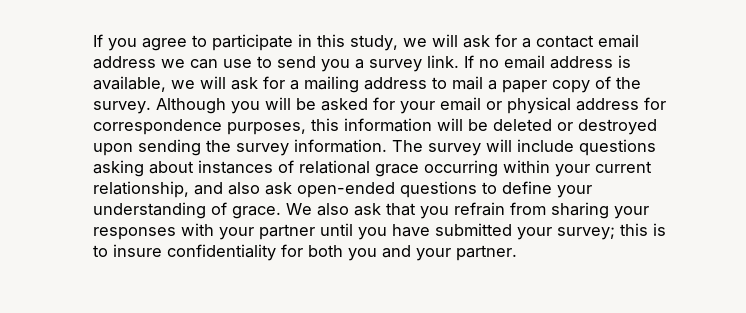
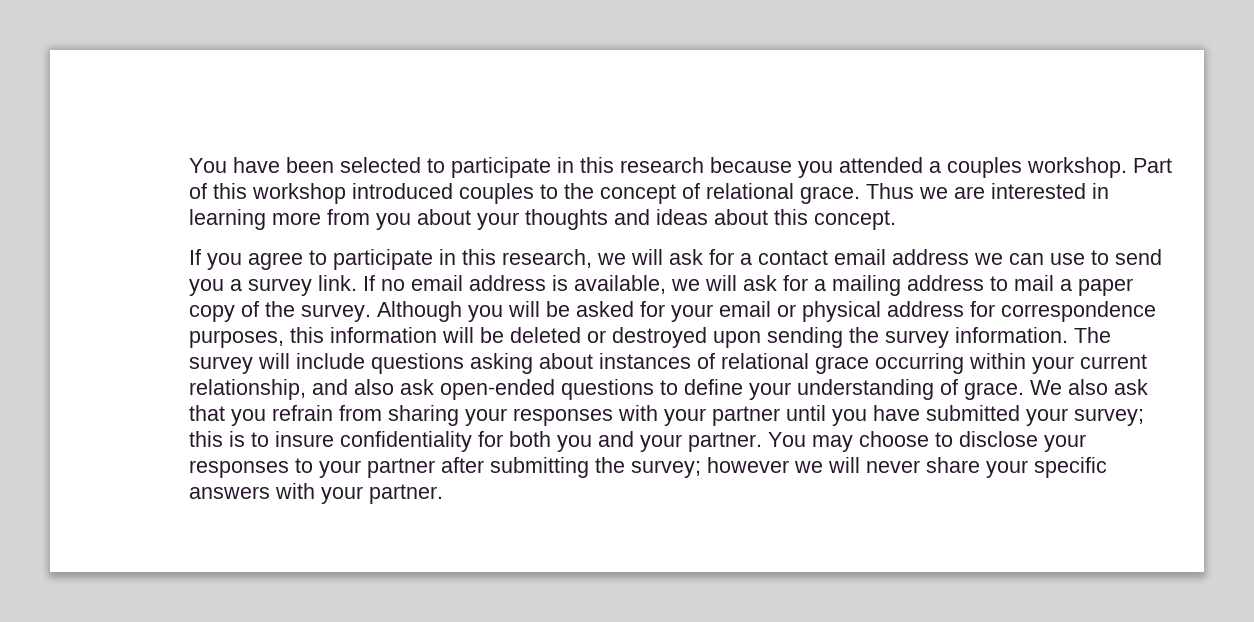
+ You have been selected to participate in this research because you attended a couples workshop. Part of this workshop introduced couples to the concept of relational grace. Thus we are interested in learning more from you about your thoughts and ideas about this concept.
- If you agree to participate in this study, we will ask for a contact email address we can use to send you a survey link.
+ If you agree to participate in this research, we will ask for a contact email address we can use to send you a survey link.
+ You may choose to disclose your responses to your partner after submitting the survey; however we will never share your specific answers with your partner.

